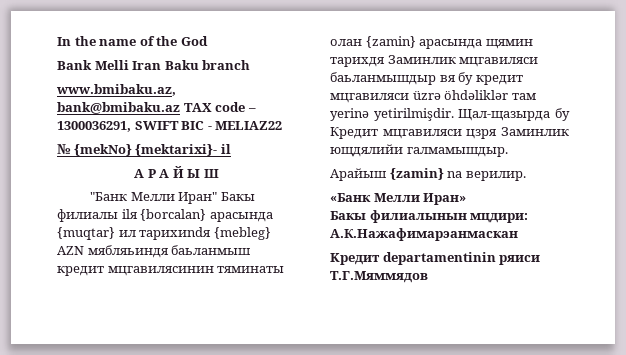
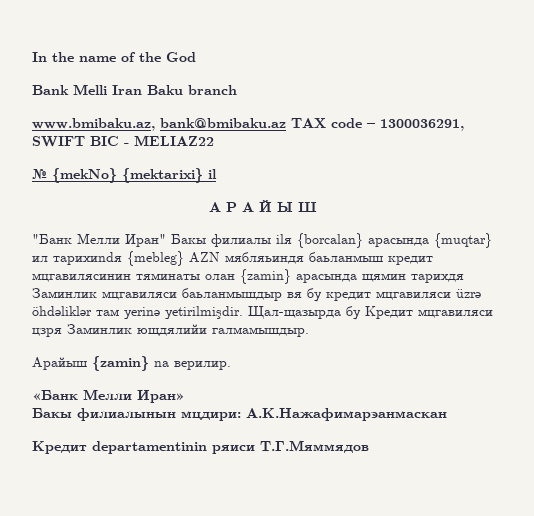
- № {mekNo} {mektarixi}- il
+ № {mekNo} {mektarixi} il

